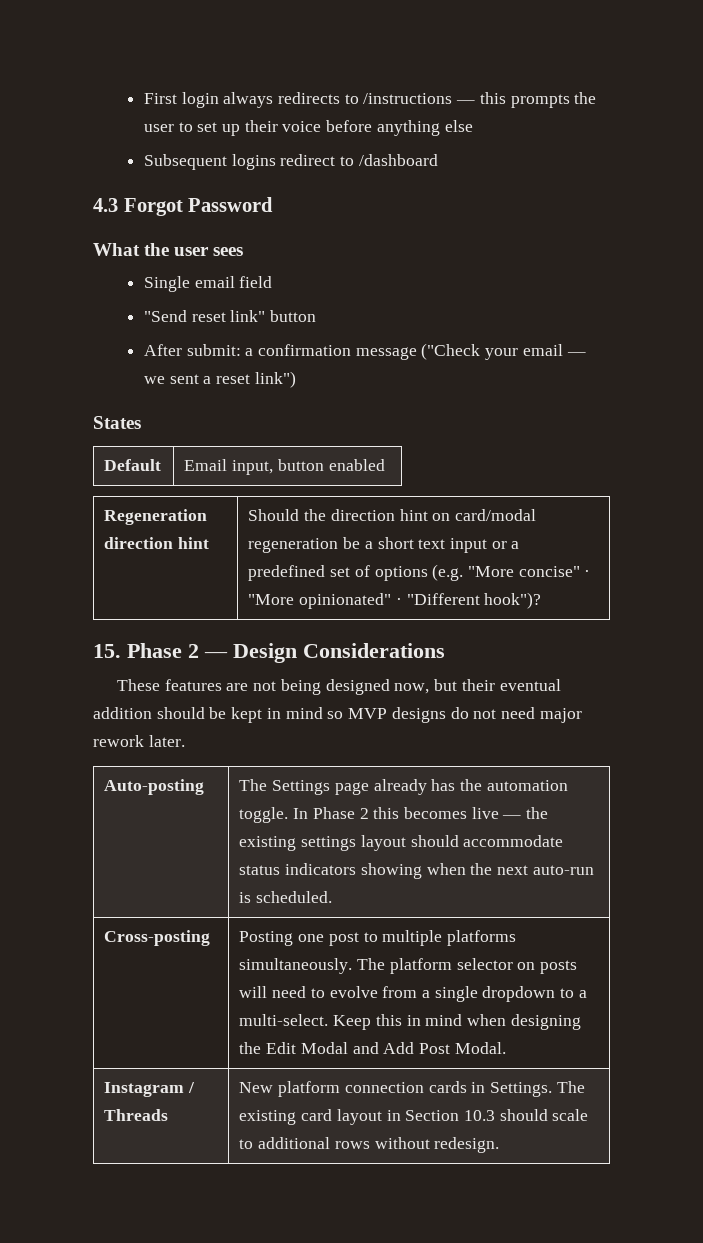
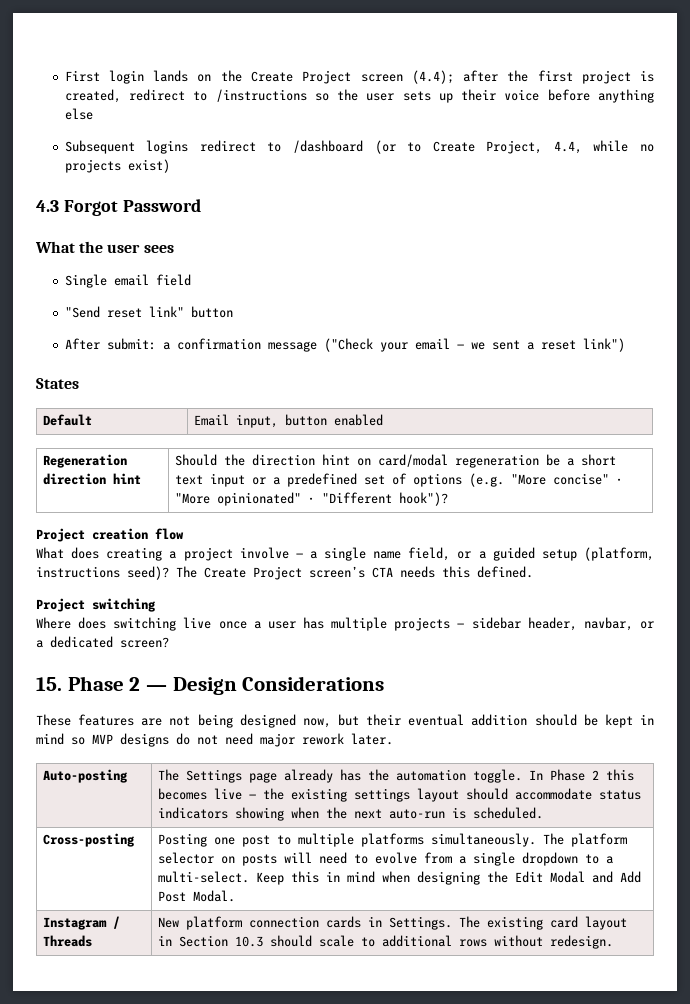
- First login always redirects to /instructions — this prompts the user to set up their voice before anything else
+ First login lands on the Create Project screen (4.4); after the first project is created, redirect to /instructions so the user sets up their voice before anything else
- Subsequent logins redirect to /dashboard
+ Subsequent logins redirect to /dashboard (or to Create Project, 4.4, while no projects exist)
+ Project creation flow
+ What does creating a project involve — a single name field, or a guided setup (platform, instructions seed)? The Create Project screen’s CTA needs this defined.
+ Project switching
+ Where does switching live once a user has multiple projects — sidebar header, navbar, or a dedicated screen?

